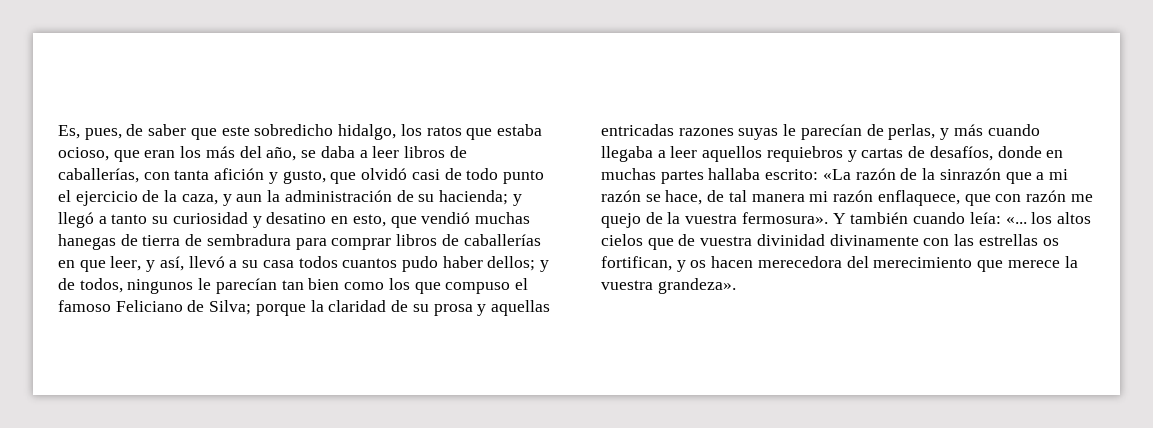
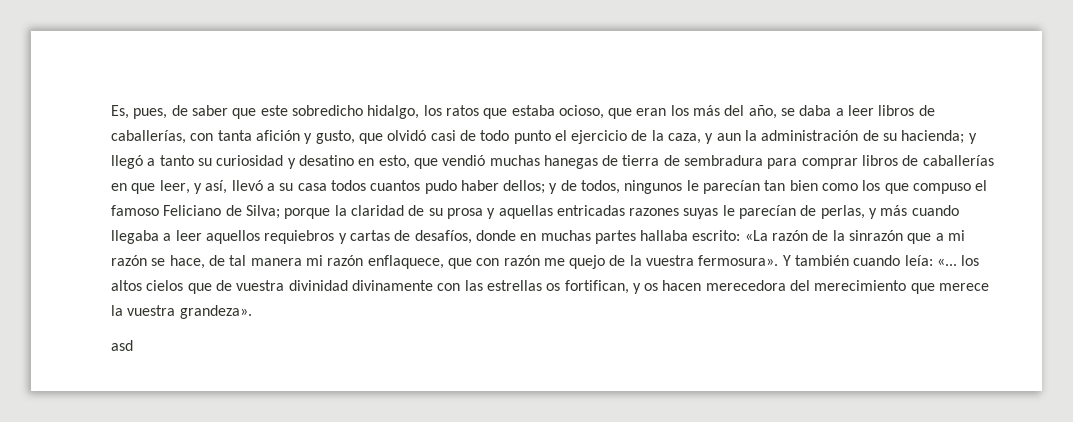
+ asd

